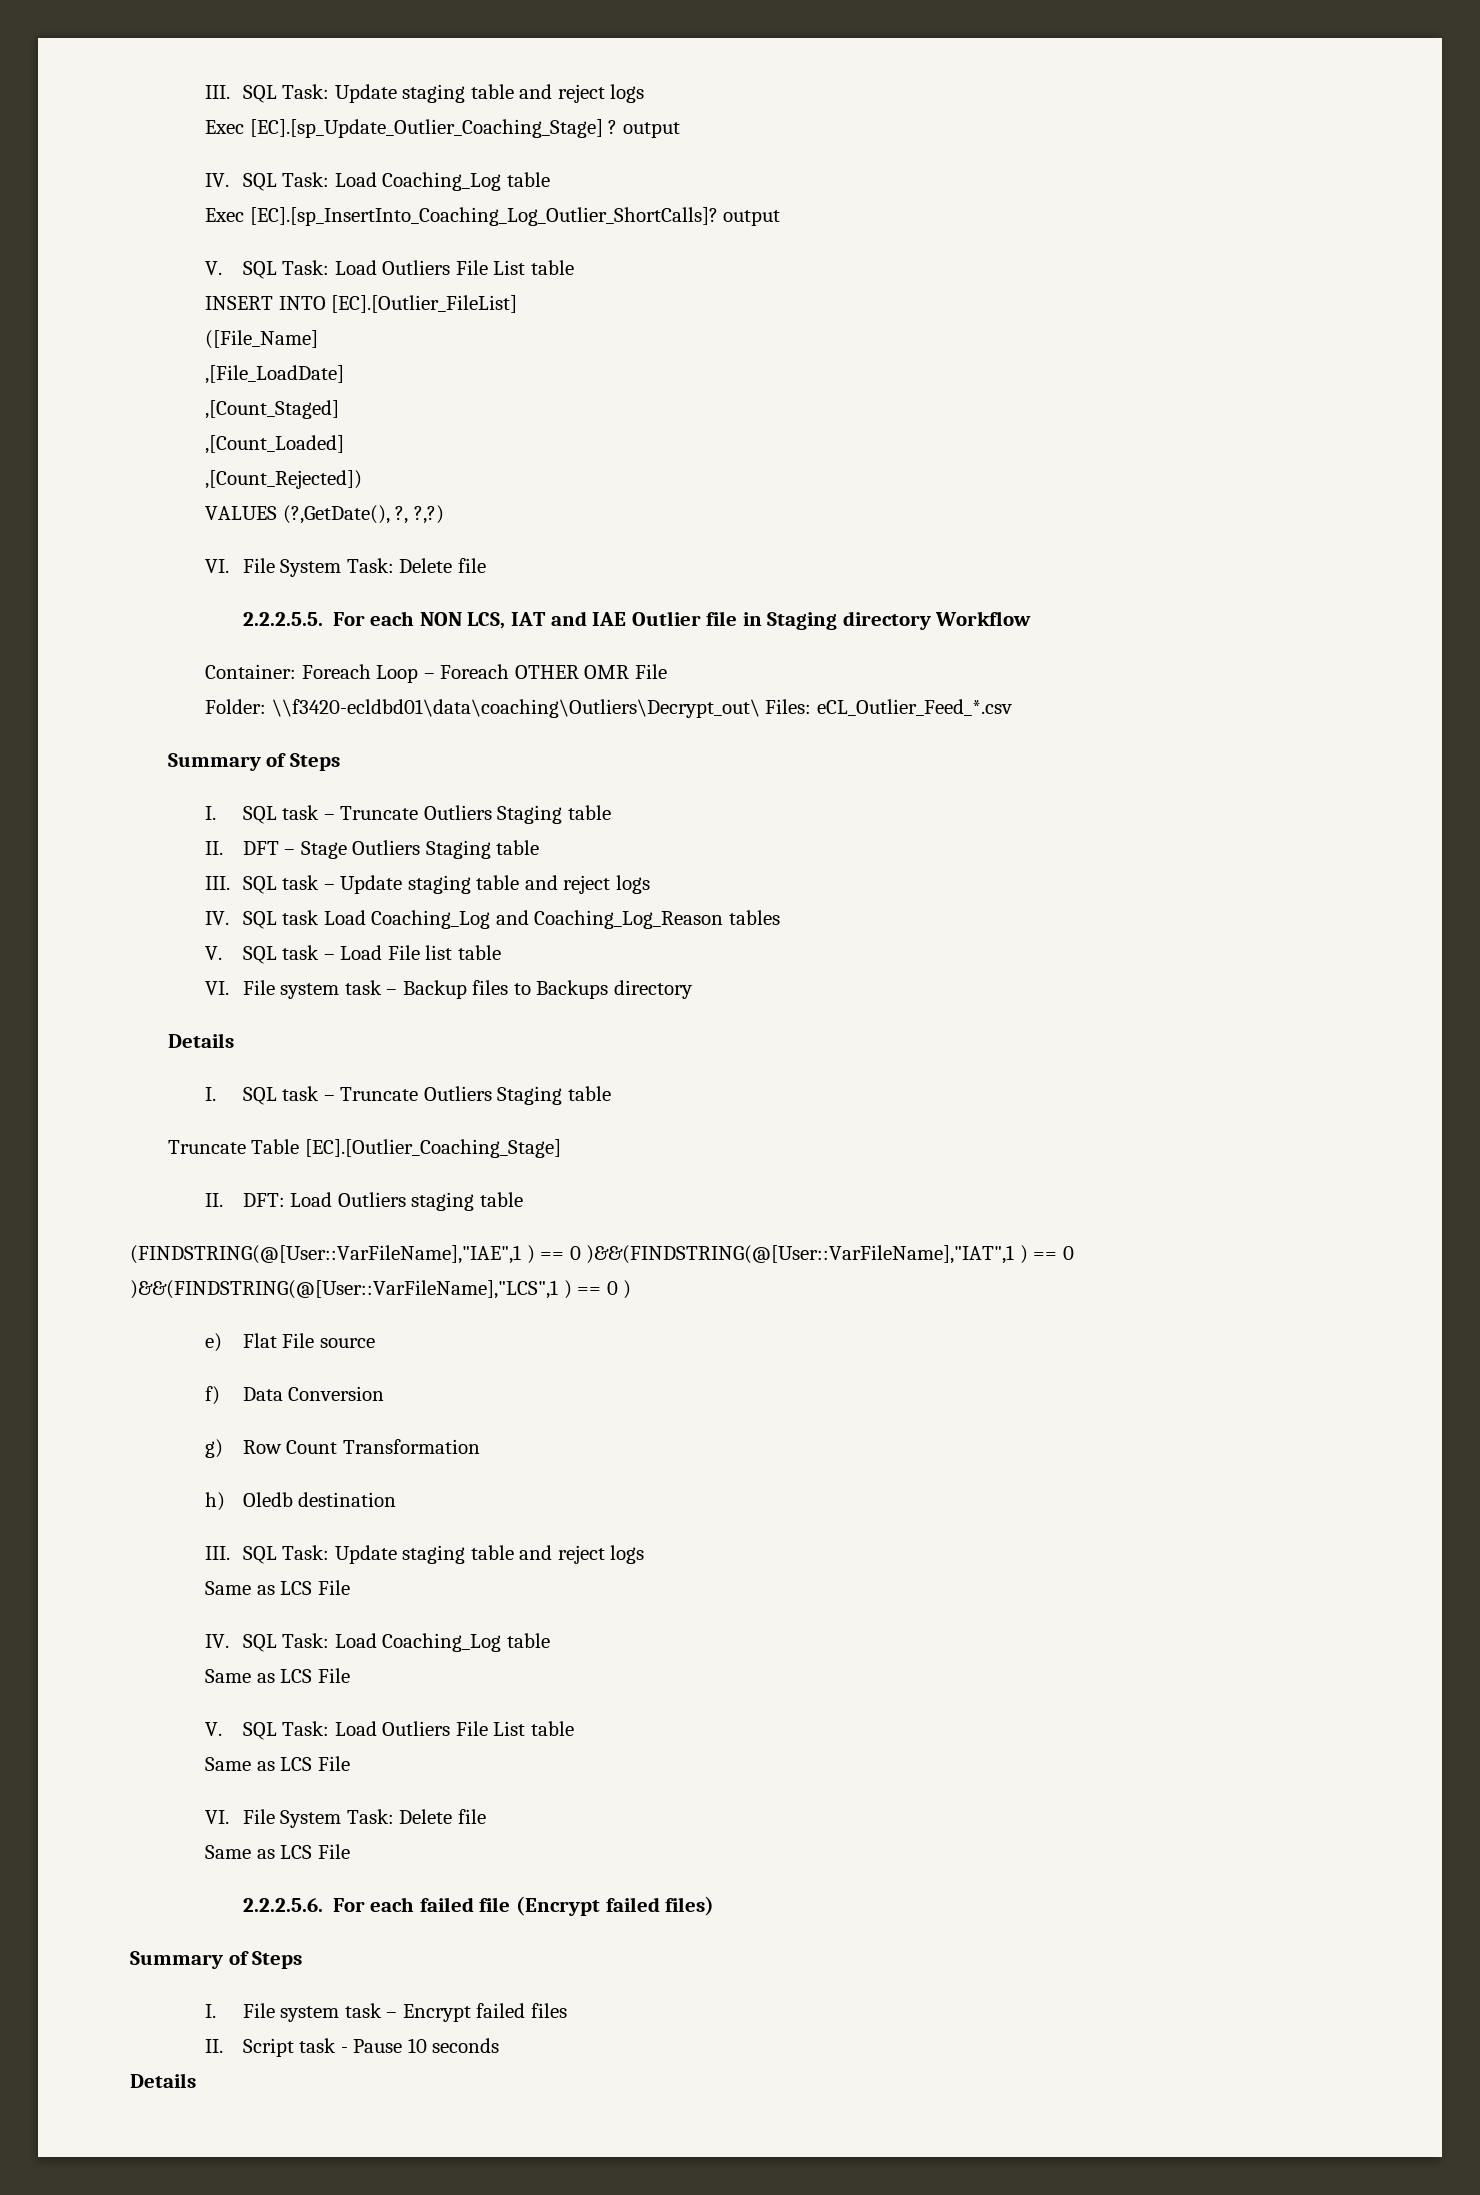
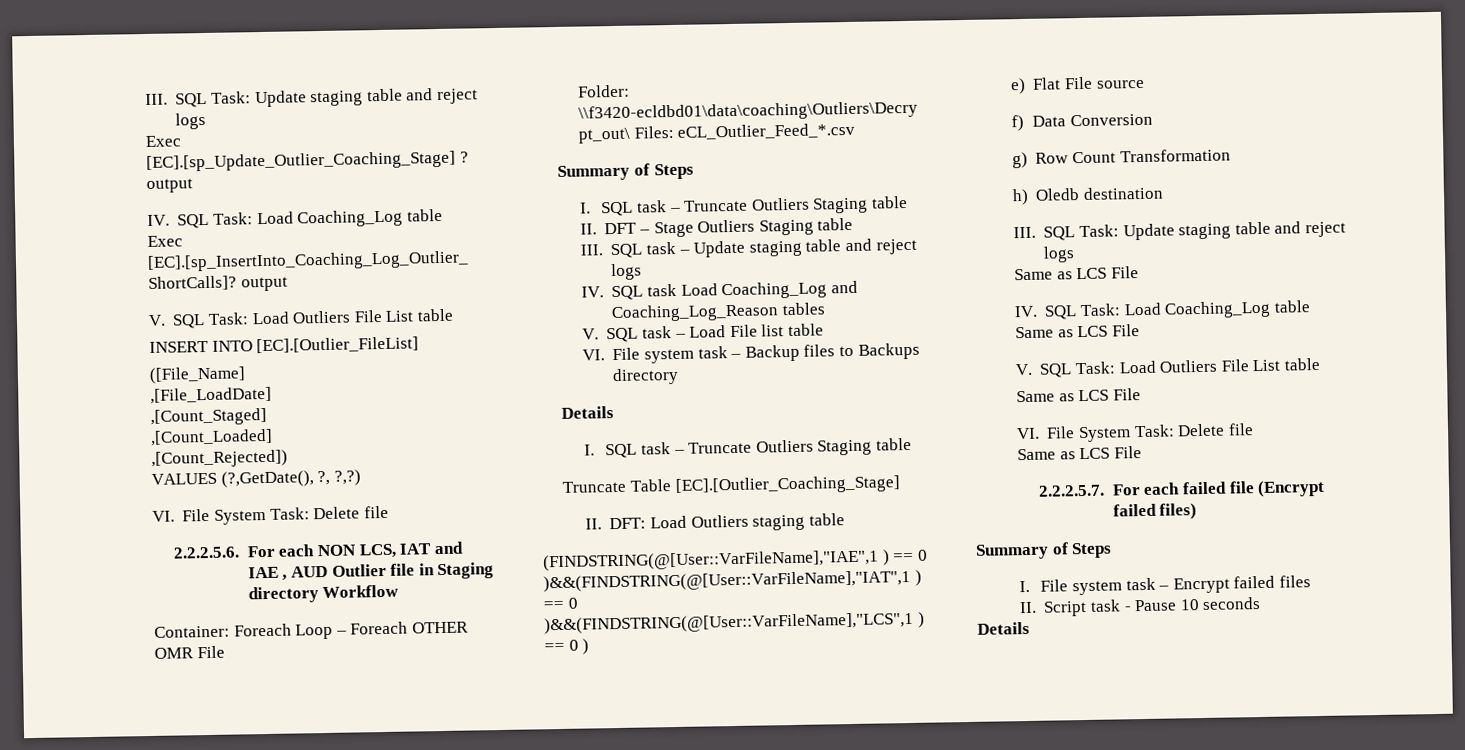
- 2.2.2.5.5. For each NON LCS, IAT and IAE Outlier file in Staging directory Workflow
+ 2.2.2.5.6. For each NON LCS, IAT and IAE , AUD Outlier file in Staging directory Workflow
- 2.2.2.5.6. For each failed file (Encrypt failed files)
+ 2.2.2.5.7. For each failed file (Encrypt failed files)

